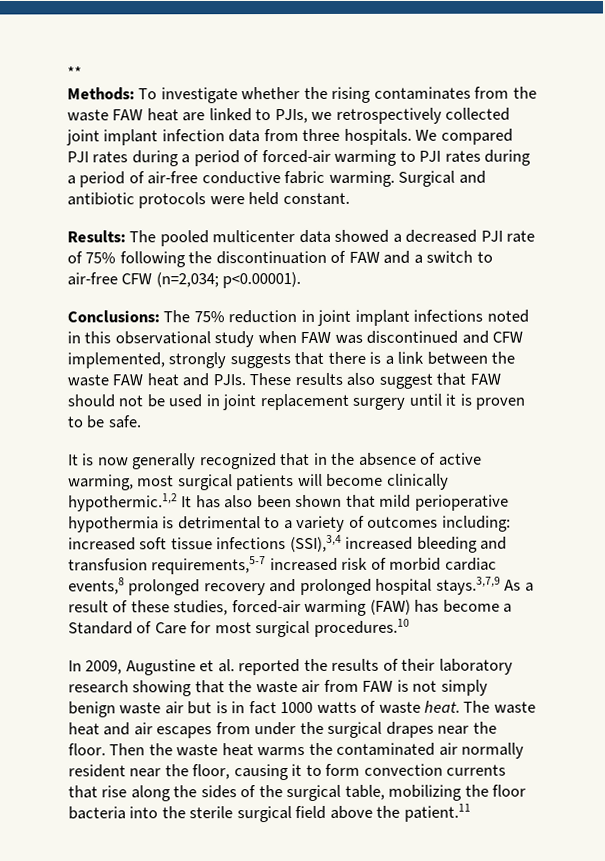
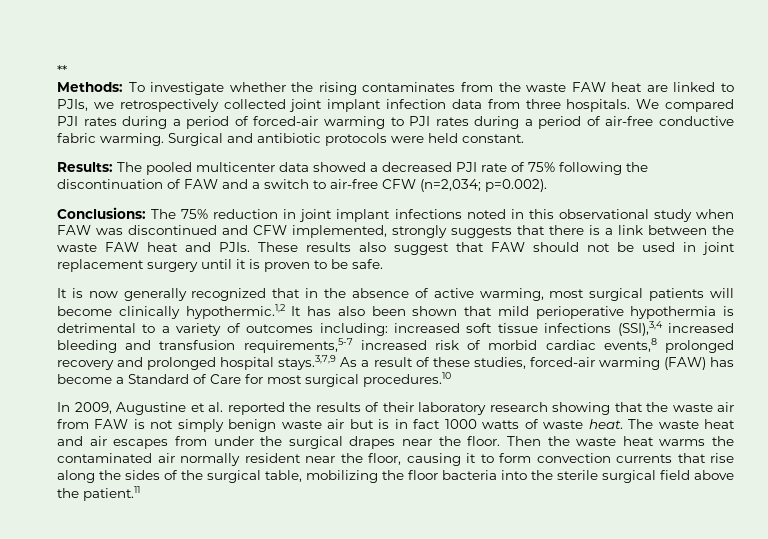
- Results: The pooled multicenter data showed a decreased PJI rate of 75% following the discontinuation of FAW and a switch to air-free CFW (n=2,034; p<0.00001).
+ Results: The pooled multicenter data showed a decreased PJI rate of 75% following the discontinuation of FAW and a switch to air-free CFW (n=2,034; p=0.002).

